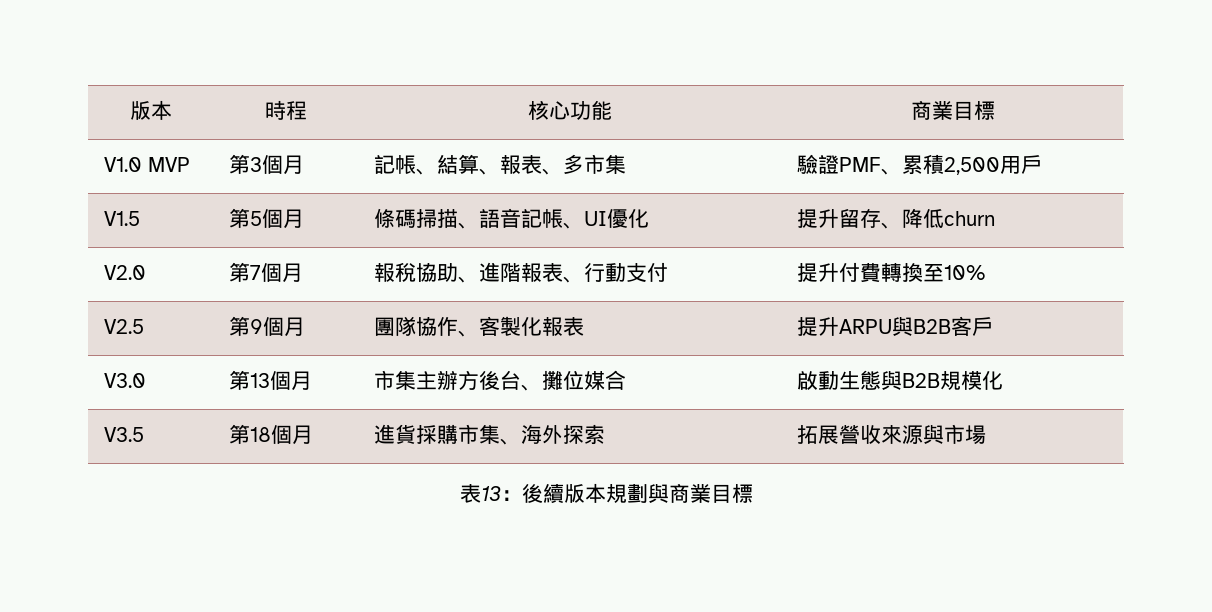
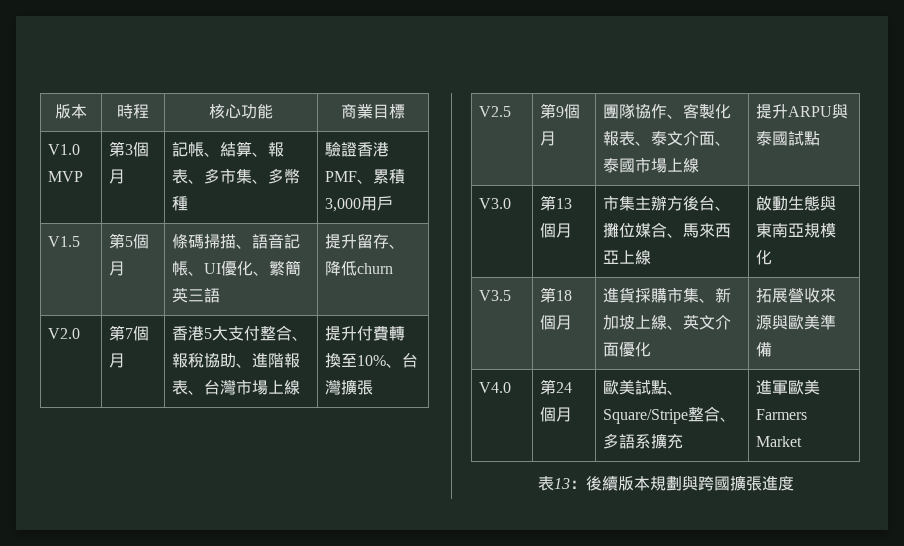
- V1.0 MVP | 第3個月 | 記帳、結算、報表、多市集 | 驗證PMF、累積2,500用戶
+ V1.0 MVP | 第3個月 | 記帳、結算、報表、多市集、多幣種 | 驗證香港PMF、累積3,000用戶
- V1.5 | 第5個月 | 條碼掃描、語音記帳、UI優化 | 提升留存、降低churn
+ V1.5 | 第5個月 | 條碼掃描、語音記帳、UI優化、繁簡英三語 | 提升留存、降低churn
- V2.0 | 第7個月 | 報稅協助、進階報表、行動支付 | 提升付費轉換至10%
+ V2.0 | 第7個月 | 香港5大支付整合、報稅協助、進階報表、台灣市場上線 | 提升付費轉換至10%、台灣擴張
- V2.5 | 第9個月 | 團隊協作、客製化報表 | 提升ARPU與B2B客戶
+ V2.5 | 第9個月 | 團隊協作、客製化報表、泰文介面、泰國市場上線 | 提升ARPU與泰國試點
- V3.0 | 第13個月 | 市集主辦方後台、攤位媒合 | 啟動生態與B2B規模化
+ V3.0 | 第13個月 | 市集主辦方後台、攤位媒合、馬來西亞上線 | 啟動生態與東南亞規模化
- V3.5 | 第18個月 | 進貨採購市集、海外探索 | 拓展營收來源與市場
+ V3.5 | 第18個月 | 進貨採購市集、新加坡上線、英文介面優化 | 拓展營收來源與歐美準備
+ V4.0 | 第24個月 | 歐美試點、Square/Stripe整合、多語系擴充 | 進軍歐美Farmers Market
- 表13：後續版本規劃與商業目標
+ 表13：後續版本規劃與跨國擴張進度

